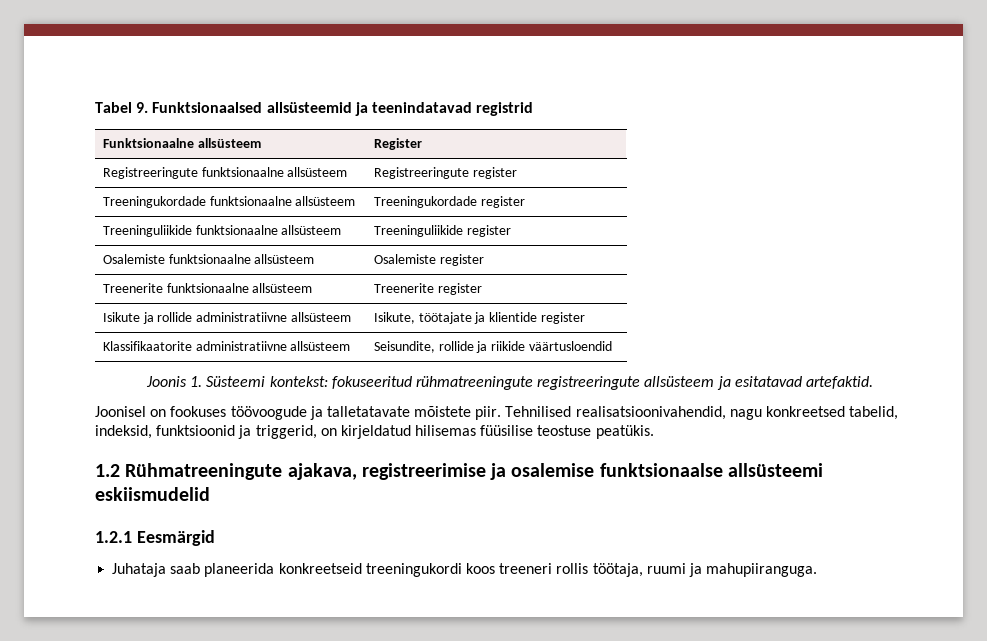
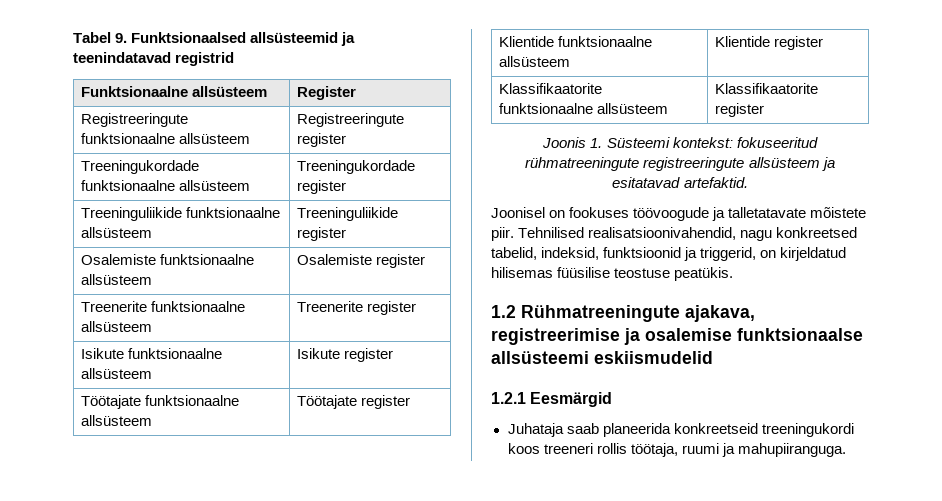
- Isikute ja rollide administratiivne allsüsteem | Isikute, töötajate ja klientide register
+ Isikute funktsionaalne allsüsteem | Isikute register
+ Töötajate funktsionaalne allsüsteem | Töötajate register
+ Klientide funktsionaalne allsüsteem | Klientide register
- Klassifikaatorite administratiivne allsüsteem | Seisundite, rollide ja riikide väärtusloendid
+ Klassifikaatorite funktsionaalne allsüsteem | Klassifikaatorite register

